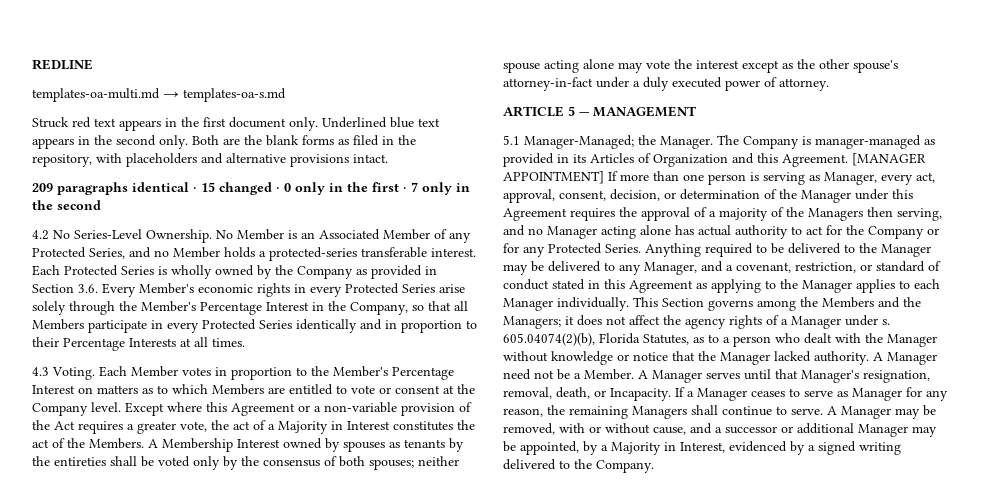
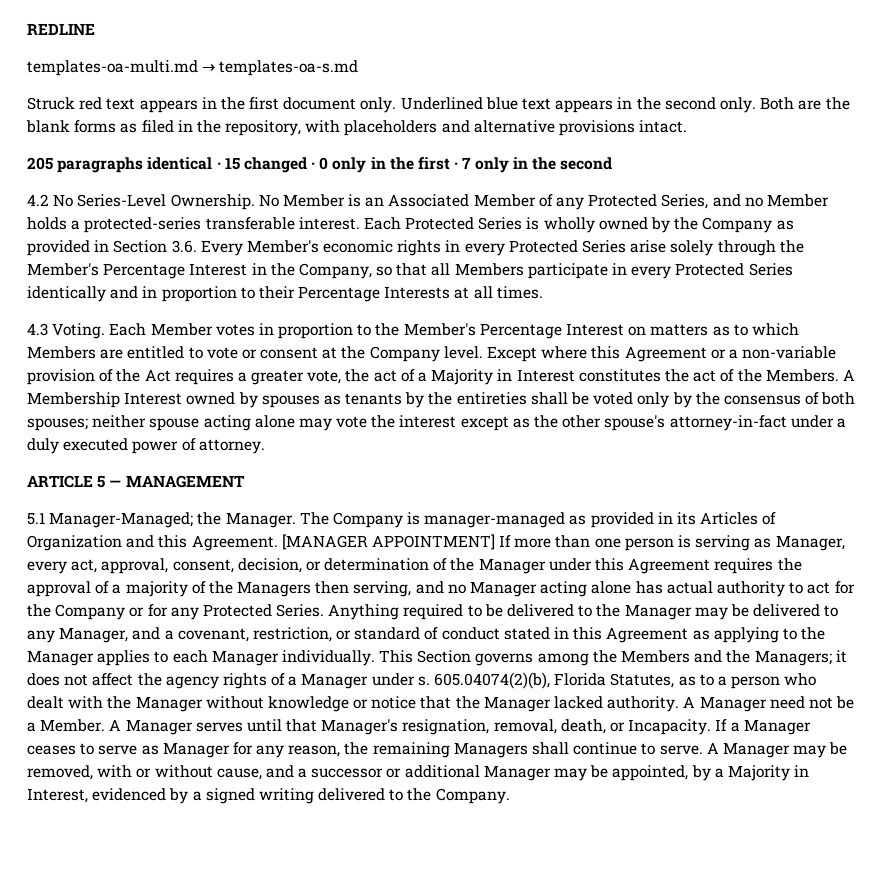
- 209 paragraphs identical · 15 changed · 0 only in the first · 7 only in the second
+ 205 paragraphs identical · 15 changed · 0 only in the first · 7 only in the second

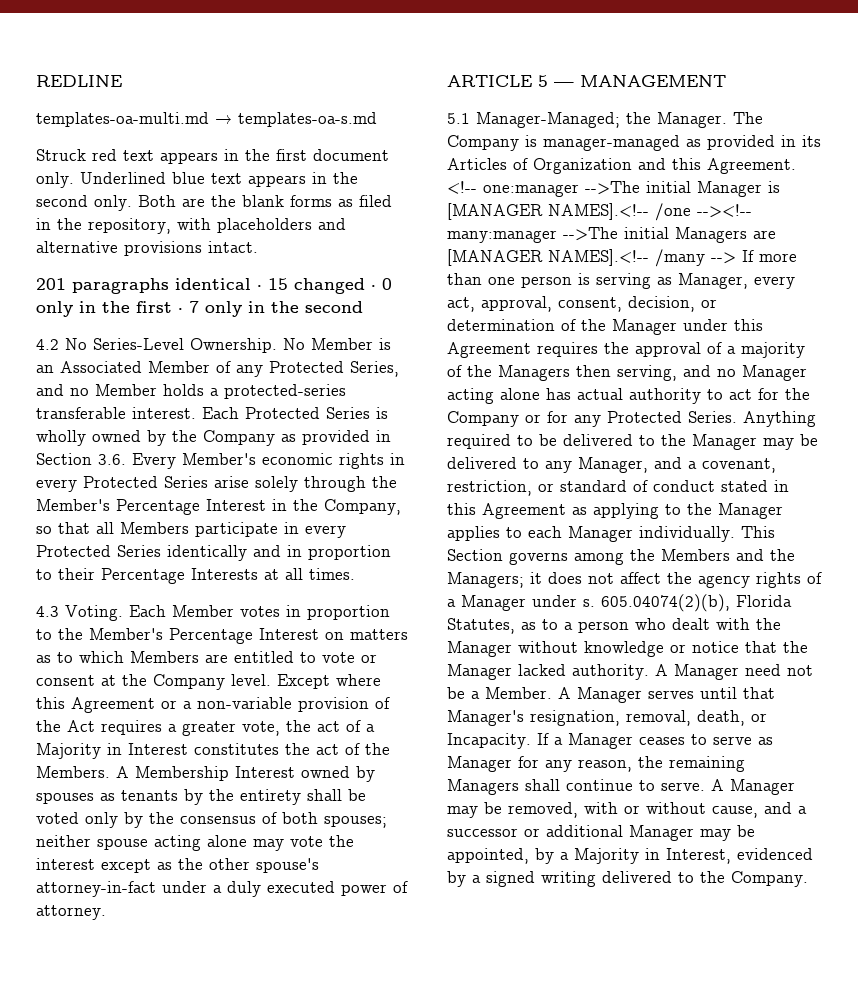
- 205 paragraphs identical · 15 changed · 0 only in the first · 7 only in the second
+ 201 paragraphs identical · 15 changed · 0 only in the first · 7 only in the second
- A Membership Interest owned by spouses as tenants by the entireties shall be voted only by the consensus of both spouses; neither spouse acting alone may vote the interest except as the other spouse's attorney-in-fact under a duly executed power of attorney.
+ A Membership Interest owned by spouses as tenants by the entirety shall be voted only by the consensus of both spouses; neither spouse acting alone may vote the interest except as the other spouse's attorney-in-fact under a duly executed power of attorney.
- [MANAGER APPOINTMENT] If more than one person is serving as Manager, every act, approval, consent, decision, or determination of the Manager under this Agreement requires the approval of a majority of the Managers then serving, and no Manager acting alone has actual authority to act for the Company or for any Protected Series.
+ <!-- one:manager -->The initial Manager is [MANAGER NAMES].<!-- /one --><!-- many:manager -->The initial Managers are [MANAGER NAMES].<!-- /many --> If more than one person is serving as Manager, every act, approval, consent, decision, or determination of the Manager under this Agreement requires the approval of a majority of the Managers then serving, and no Manager acting alone has actual authority to act for the Company or for any Protected Series.

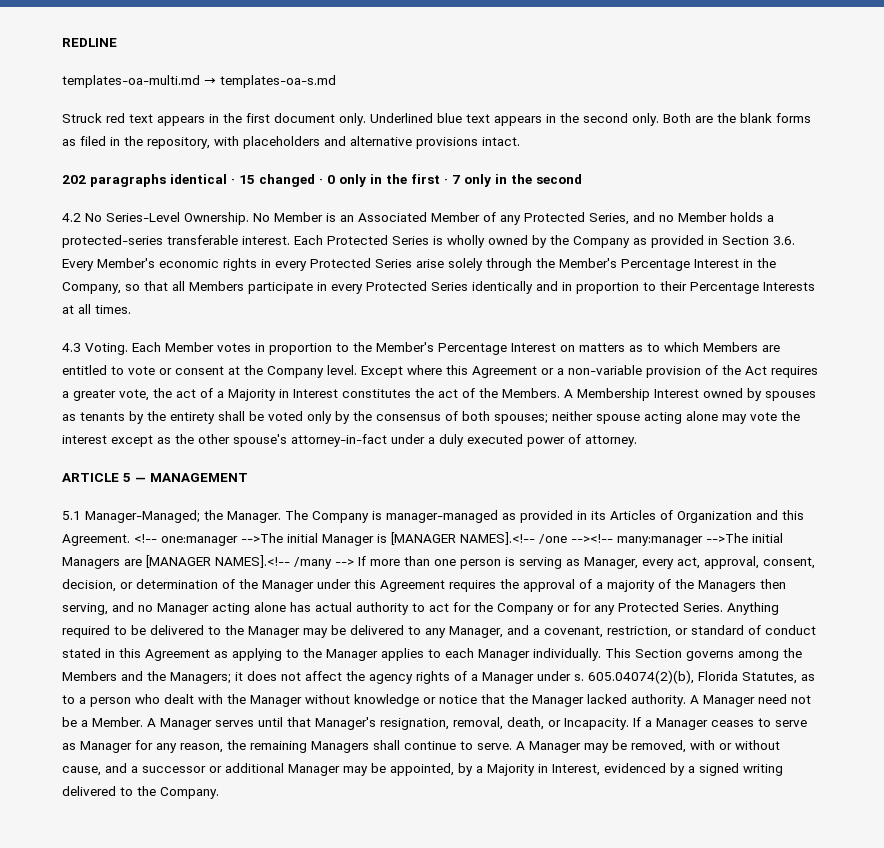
- 201 paragraphs identical · 15 changed · 0 only in the first · 7 only in the second
+ 202 paragraphs identical · 15 changed · 0 only in the first · 7 only in the second

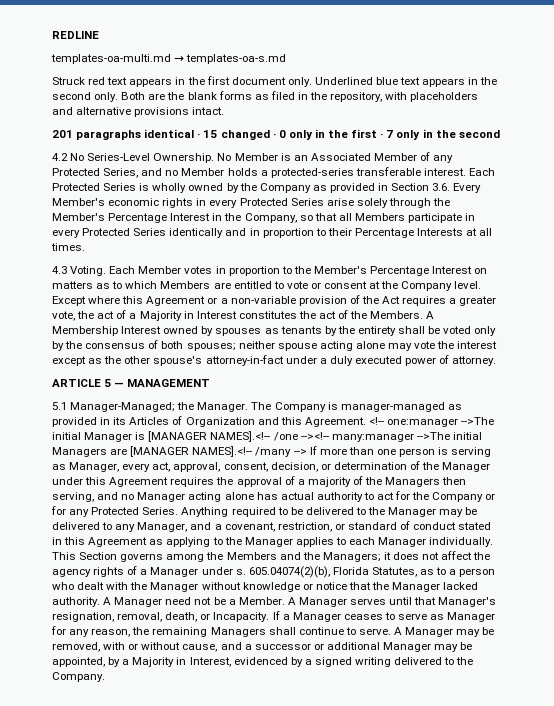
- 202 paragraphs identical · 15 changed · 0 only in the first · 7 only in the second
+ 201 paragraphs identical · 15 changed · 0 only in the first · 7 only in the second

